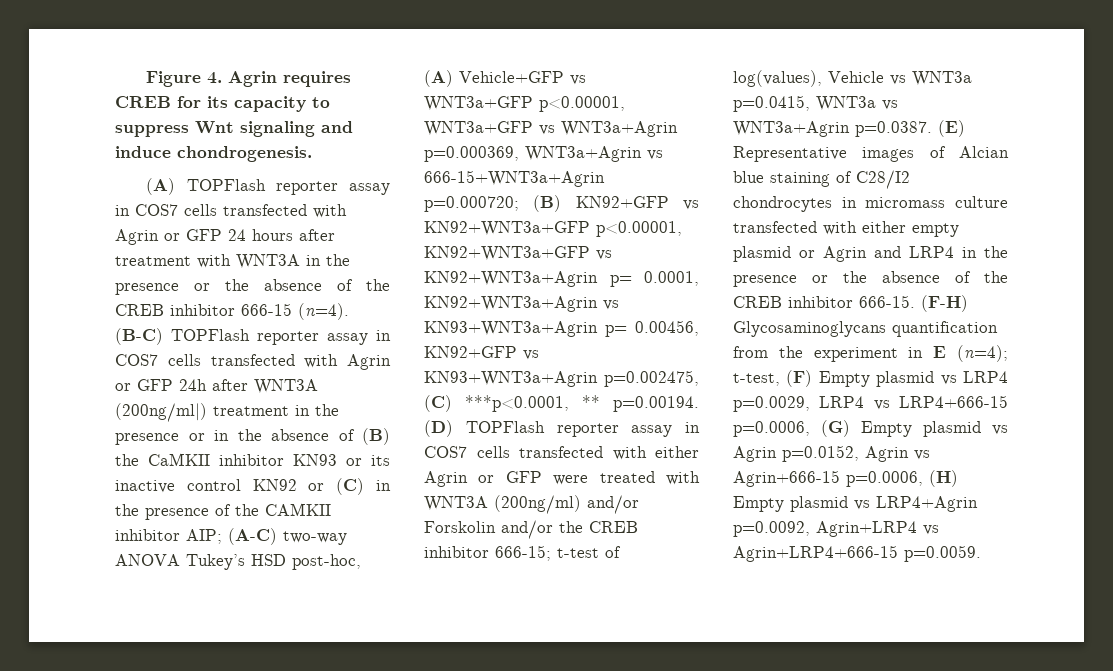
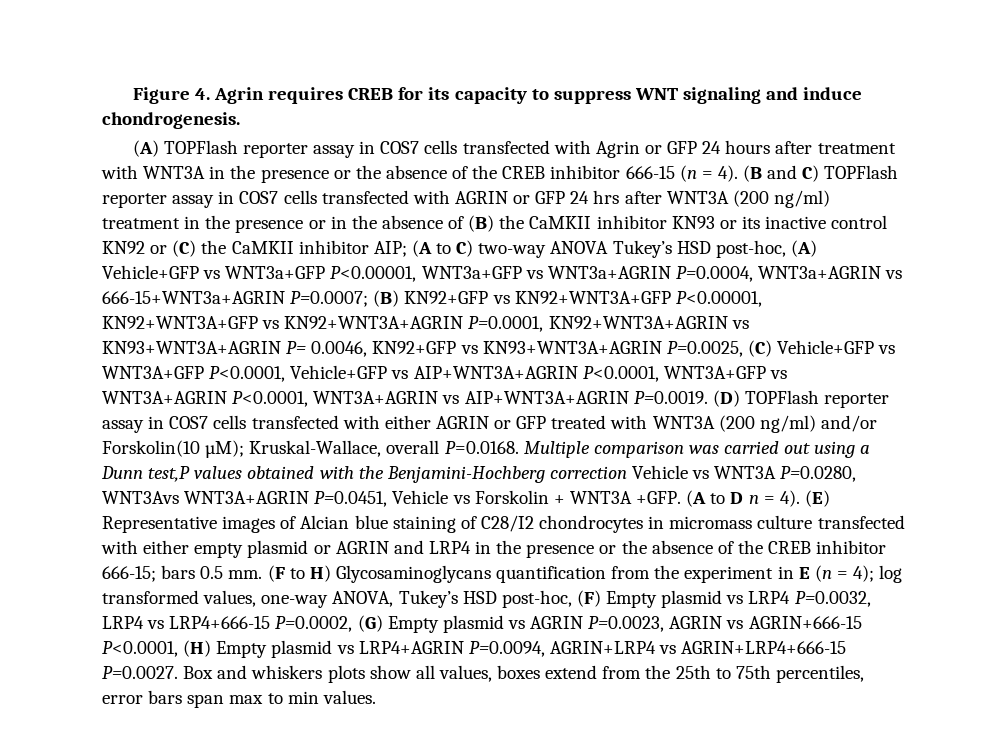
- Figure 4. Agrin requires CREB for its capacity to suppress Wnt signaling and induce chondrogenesis.
+ Figure 4. Agrin requires CREB for its capacity to suppress WNT signaling and induce chondrogenesis.
- (A) TOPFlash reporter assay in COS7 cells transfected with Agrin or GFP 24 hours after treatment with WNT3A in the presence or the absence of the CREB inhibitor 666-15 (n=4). (B-C) TOPFlash reporter assay in COS7 cells transfected with Agrin or GFP 24h after WNT3A (200ng/ml|) treatment in the presence or in the absence of (B) the CaMKII inhibitor KN93 or its inactive control KN92 or (C) in the presence of the CAMKII inhibitor AIP; (A-C) two-way ANOVA Tukey’s HSD post-hoc, (A) Vehicle+GFP vs WNT3a+GFP p<0.00001, WNT3a+GFP vs WNT3a+Agrin p=0.000369, WNT3a+Agrin vs 666-15+WNT3a+Agrin p=0.000720; (B) KN92+GFP vs KN92+WNT3a+GFP p<0.00001, KN92+WNT3a+GFP vs KN92+WNT3a+Agrin p= 0.0001, KN92+WNT3a+Agrin vs KN93+WNT3a+Agrin p= 0.00456, KN92+GFP vs KN93+WNT3a+Agrin p=0.002475, (C) ***p<0.0001, ** p=0.00194. (D) TOPFlash reporter assay in COS7 cells transfected with either Agrin or GFP were treated with WNT3A (200ng/ml) and/or Forskolin and/or the CREB inhibitor 666-15; t-test of log(values), Vehicle vs WNT3a p=0.0415, WNT3a vs WNT3a+Agrin p=0.0387. (E) Representative images of Alcian blue staining of C28/I2 chondrocytes in micromass culture transfected with either empty plasmid or Agrin and LRP4 in the presence or the absence of the CREB inhibitor 666-15. (F-H) Glycosaminoglycans quantification from the experiment in E (n=4); t-test, (F) Empty plasmid vs LRP4 p=0.0029, LRP4 vs LRP4+666-15 p=0.0006, (G) Empty plasmid vs Agrin p=0.0152, Agrin vs Agrin+666-15 p=0.0006, (H) Empty plasmid vs LRP4+Agrin p=0.0092, Agrin+LRP4 vs Agrin+LRP4+666-15 p=0.0059.
+ (A) TOPFlash reporter assay in COS7 cells transfected with Agrin or GFP 24 hours after treatment with WNT3A in the presence or the absence of the CREB inhibitor 666-15 (n = 4). (B and C) TOPFlash reporter assay in COS7 cells transfected with AGRIN or GFP 24 hrs after WNT3A (200 ng/ml) treatment in the presence or in the absence of (B) the CaMKII inhibitor KN93 or its inactive control KN92 or (C) the CaMKII inhibitor AIP; (A to C) two-way ANOVA Tukey’s HSD post-hoc, (A) Vehicle+GFP vs WNT3a+GFP P<0.00001, WNT3a+GFP vs WNT3a+AGRIN P=0.0004, WNT3a+AGRIN vs 666-15+WNT3a+AGRIN P=0.0007; (B) KN92+GFP vs KN92+WNT3A+GFP P<0.00001, KN92+WNT3A+GFP vs KN92+WNT3A+AGRIN P=0.0001, KN92+WNT3A+AGRIN vs KN93+WNT3A+AGRIN P= 0.0046, KN92+GFP vs KN93+WNT3A+AGRIN P=0.0025, (C) Vehicle+GFP vs WNT3A+GFP P<0.0001, Vehicle+GFP vs AIP+WNT3A+AGRIN P<0.0001, WNT3A+GFP vs WNT3A+AGRIN P<0.0001, WNT3A+AGRIN vs AIP+WNT3A+AGRIN P=0.0019. (D) TOPFlash reporter assay in COS7 cells transfected with either AGRIN or GFP treated with WNT3A (200 ng/ml) and/or Forskolin(10 µM); Kruskal-Wallace, overall P=0.0168. Multiple comparison was carried out using a Dunn test,P values obtained with the Benjamini-Hochberg correction Vehicle vs WNT3A P=0.0280, WNT3Avs WNT3A+AGRIN P=0.0451, Vehicle vs Forskolin + WNT3A +GFP. (A to D n = 4). (E) Representative images of Alcian blue staining of C28/I2 chondrocytes in micromass culture transfected with either empty plasmid or AGRIN and LRP4 in the presence or the absence of the CREB inhibitor 666-15; bars 0.5 mm. (F to H) Glycosaminoglycans quantification from the experiment in E (n = 4); log transformed values, one-way ANOVA, Tukey’s HSD post-hoc, (F) Empty plasmid vs LRP4 P=0.0032, LRP4 vs LRP4+666-15 P=0.0002, (G) Empty plasmid vs AGRIN P=0.0023, AGRIN vs AGRIN+666-15 P<0.0001, (H) Empty plasmid vs LRP4+AGRIN P=0.0094, AGRIN+LRP4 vs AGRIN+LRP4+666-15 P=0.0027. Box and whiskers plots show all values, boxes extend from the 25th to 75th percentiles, error bars span max to min values.

